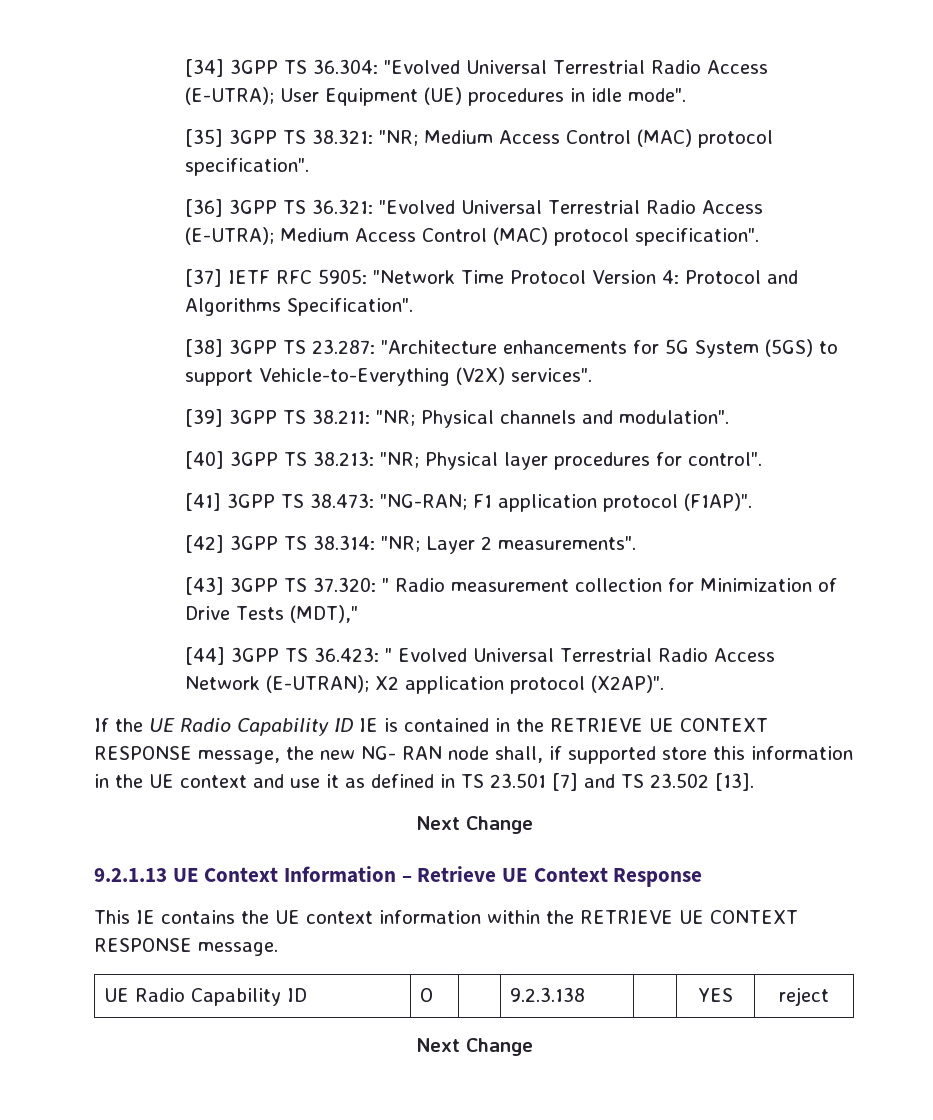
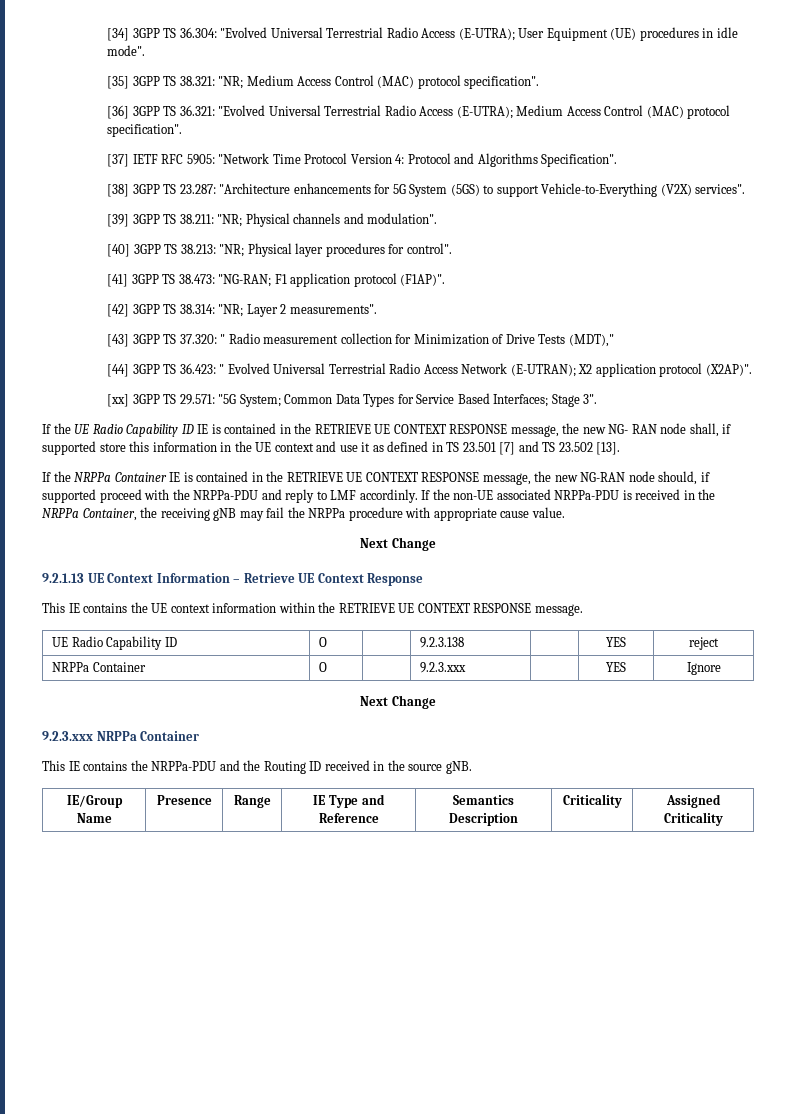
+ [xx] 3GPP TS 29.571: "5G System; Common Data Types for Service Based Interfaces; Stage 3".
+ If the NRPPa Container IE is contained in the RETRIEVE UE CONTEXT RESPONSE message, the new NG-RAN node should, if supported proceed with the NRPPa-PDU and reply to LMF accordinly. If the non-UE associated NRPPa-PDU is received in the NRPPa Container, the receiving gNB may fail the NRPPa procedure with appropriate cause value.
  UE Radio Capability ID | O | | 9.2.3.138 | | YES | reject
+ NRPPa Container | O | | 9.2.3.xxx | | YES | Ignore
  Next Change
+ 9.2.3.xxx NRPPa Container
+ This IE contains the NRPPa-PDU and the Routing ID received in the source gNB.
+ IE/Group Name | Presence | Range | IE Type and Reference | Semantics Description | Criticality | Assigned Criticality

